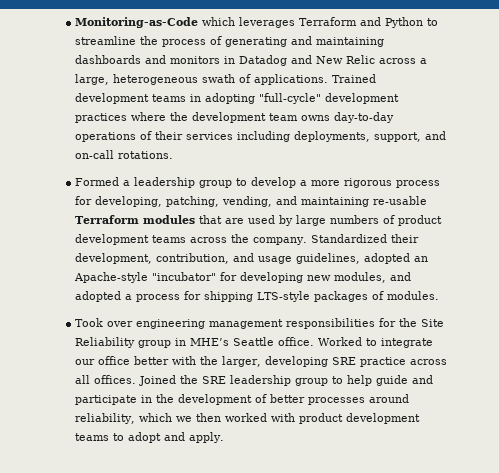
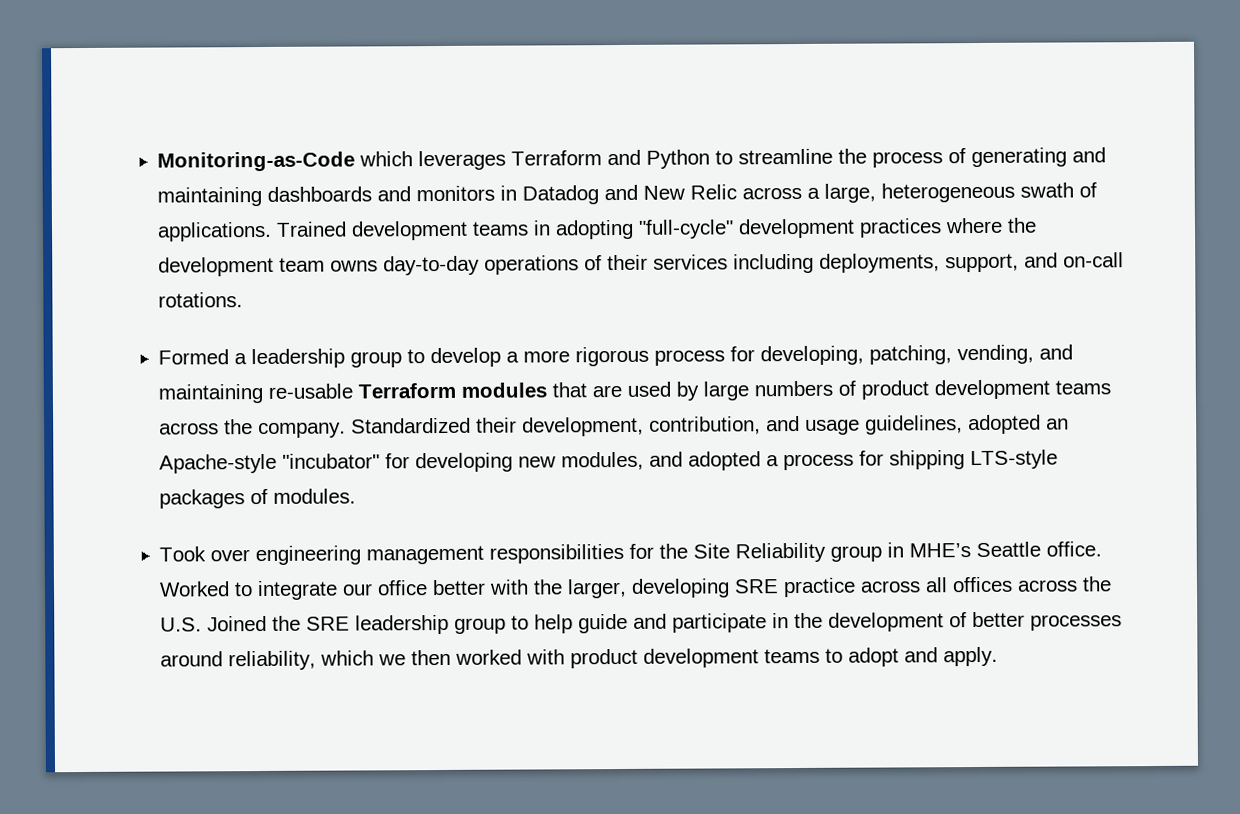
- Worked to integrate our office better with the larger, developing SRE practice across all offices. Joined the SRE leadership group to help guide and participate in the development of better processes around reliability, which we then worked with product development teams to adopt and apply.
+ Worked to integrate our office better with the larger, developing SRE practice across all offices across the U.S. Joined the SRE leadership group to help guide and participate in the development of better processes around reliability, which we then worked with product development teams to adopt and apply.

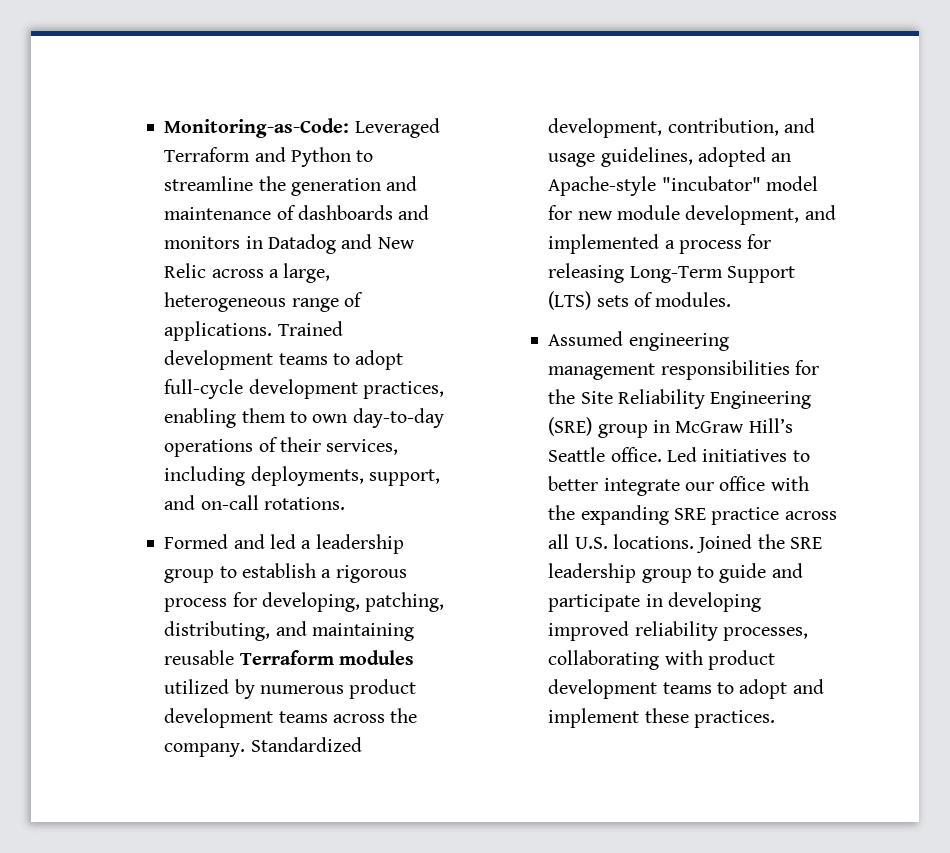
- Monitoring-as-Code which leverages Terraform and Python to streamline the process of generating and maintaining dashboards and monitors in Datadog and New Relic across a large, heterogeneous swath of applications.
+ Monitoring-as-Code: Leveraged Terraform and Python to streamline the generation and maintenance of dashboards and monitors in Datadog and New Relic across a large, heterogeneous range of applications.
- Trained development teams in adopting "full-cycle" development practices where the development team owns day-to-day operations of their services including deployments, support, and on-call rotations.
+ Trained development teams to adopt full-cycle development practices, enabling them to own day-to-day operations of their services, including deployments, support, and on-call rotations.
- Formed a leadership group to develop a more rigorous process for developing, patching, vending, and maintaining re-usable Terraform modules that are used by large numbers of product development teams across the company.
+ Formed and led a leadership group to establish a rigorous process for developing, patching, distributing, and maintaining reusable Terraform modules utilized by numerous product development teams across the company.
- Standardized their development, contribution, and usage guidelines, adopted an Apache-style "incubator" for developing new modules, and adopted a process for shipping LTS-style packages of modules.
+ Standardized development, contribution, and usage guidelines, adopted an Apache-style "incubator" model for new module development, and implemented a process for releasing Long-Term Support (LTS) sets of modules.
- Took over engineering management responsibilities for the Site Reliability group in MHE’s Seattle office. Worked to integrate our office better with the larger, developing SRE practice across all offices across the U.S. Joined the SRE leadership group to help guide and participate in the development of better processes around reliability, which we then worked with product development teams to adopt and apply.
+ Assumed engineering management responsibilities for the Site Reliability Engineering (SRE) group in McGraw Hill’s Seattle office. Led initiatives to better integrate our office with the expanding SRE practice across all U.S. locations. Joined the SRE leadership group to guide and participate in developing improved reliability processes, collaborating with product development teams to adopt and implement these practices.

